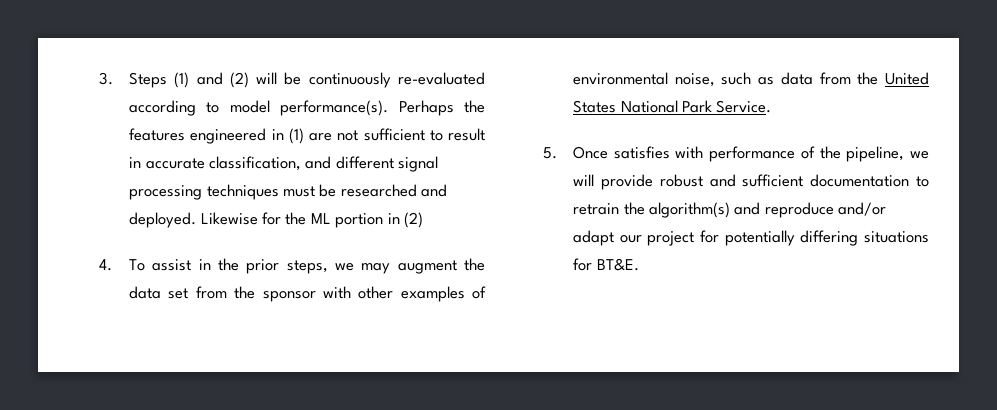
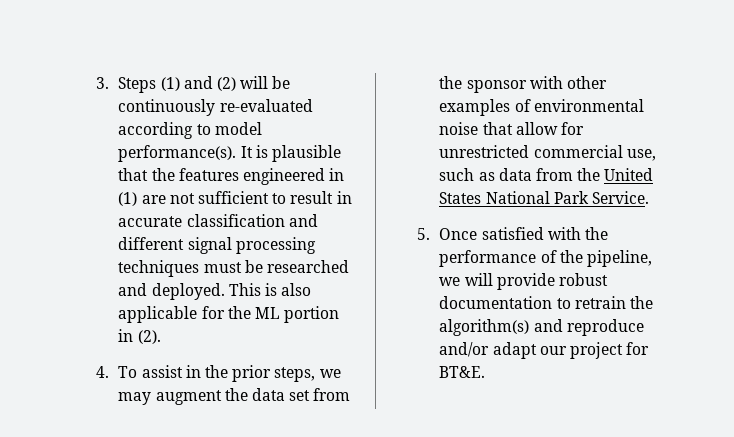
- Perhaps the features engineered in (1) are not sufficient to result in accurate classification, and different signal processing techniques must be researched and deployed.
+ It is plausible that the features engineered in (1) are not sufficient to result in accurate classification and different signal processing techniques must be researched and deployed.
- Likewise for the ML portion in (2)
+ This is also applicable for the ML portion in (2).
- 4. To assist in the prior steps, we may augment the data set from the sponsor with other examples of environmental noise, such as data from the United States National Park Service.
+ 4. To assist in the prior steps, we may augment the data set from the sponsor with other examples of environmental noise that allow for unrestricted commercial use, such as data from the United States National Park Service.
- 5. Once satisfies with performance of the pipeline, we will provide robust and sufficient documentation to retrain the algorithm(s) and reproduce and/or adapt our project for potentially differing situations for BT&E.
+ 5. Once satisfied with the performance of the pipeline, we will provide robust documentation to retrain the algorithm(s) and reproduce and/or adapt our project for BT&E.

